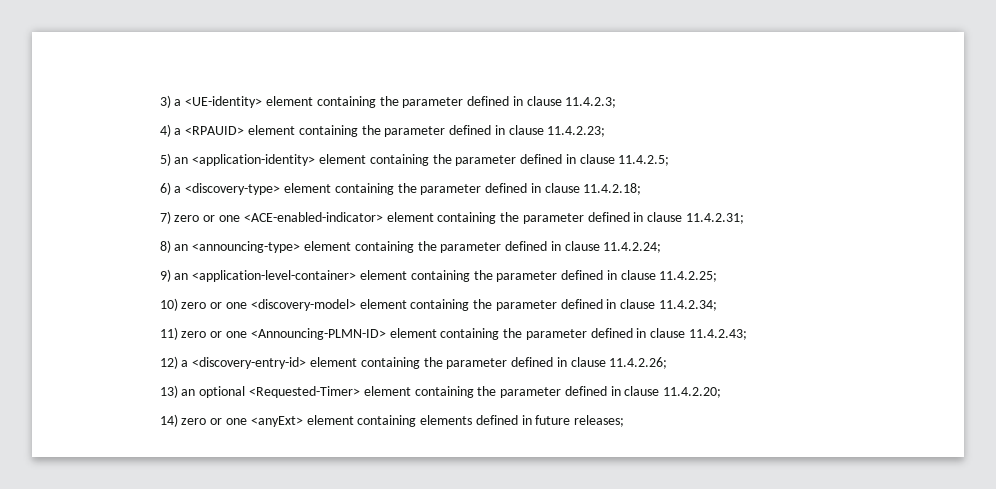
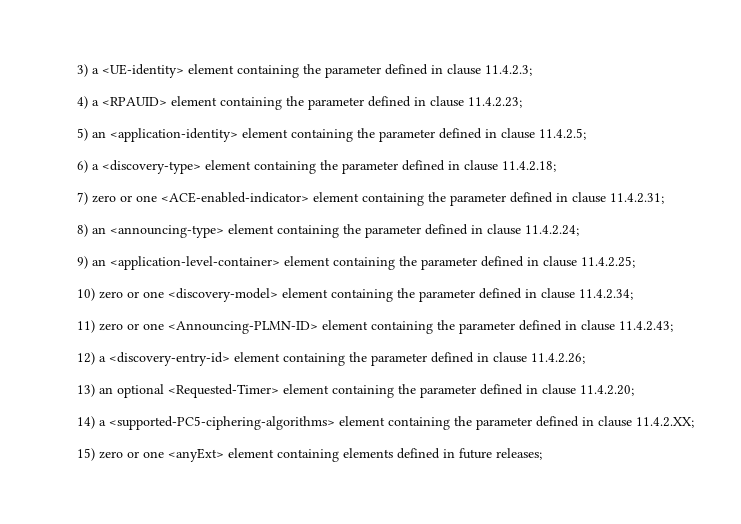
- 14) zero or one <anyExt> element containing elements defined in future releases;
+ 14) a <supported-PC5-ciphering-algorithms> element containing the parameter defined in clause 11.4.2.XX;
+ 15) zero or one <anyExt> element containing elements defined in future releases;

